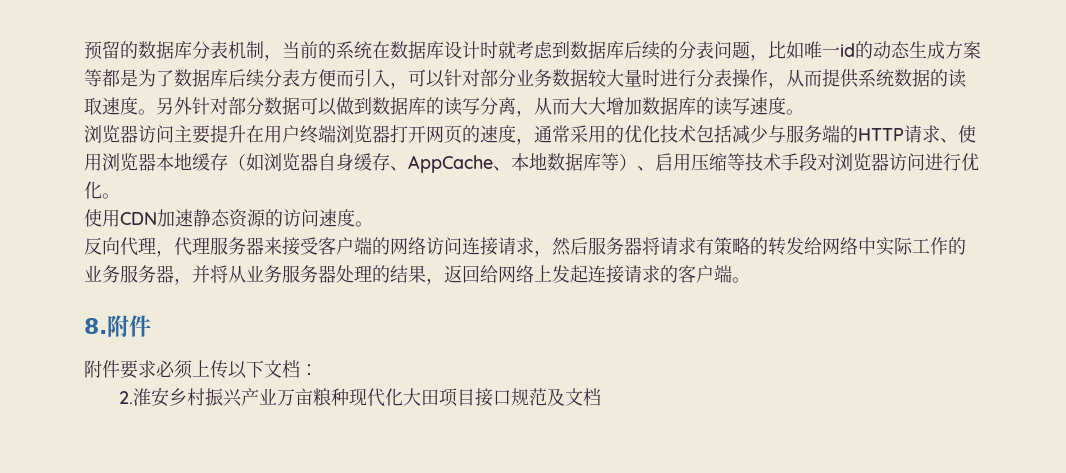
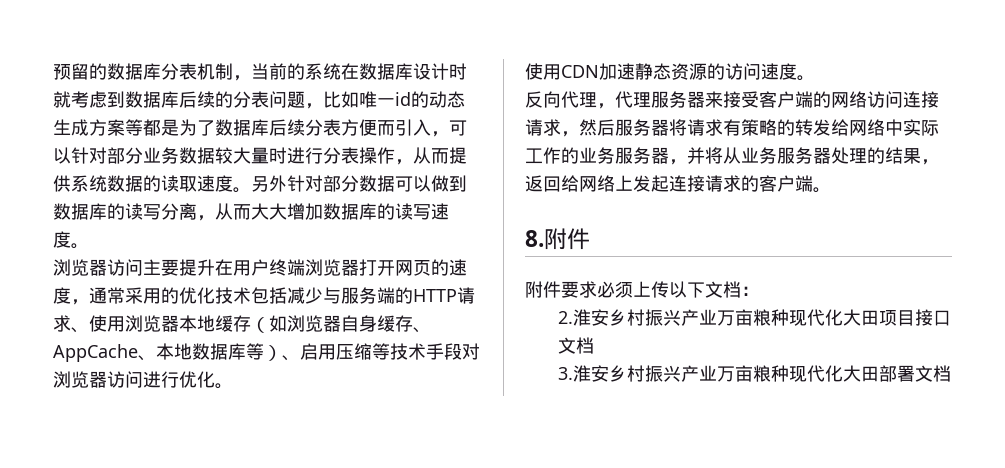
- 2.淮安乡村振兴产业万亩粮种现代化大田项目接口规范及文档
+ 2.淮安乡村振兴产业万亩粮种现代化大田项目接口文档
+ 3.淮安乡村振兴产业万亩粮种现代化大田部署文档

